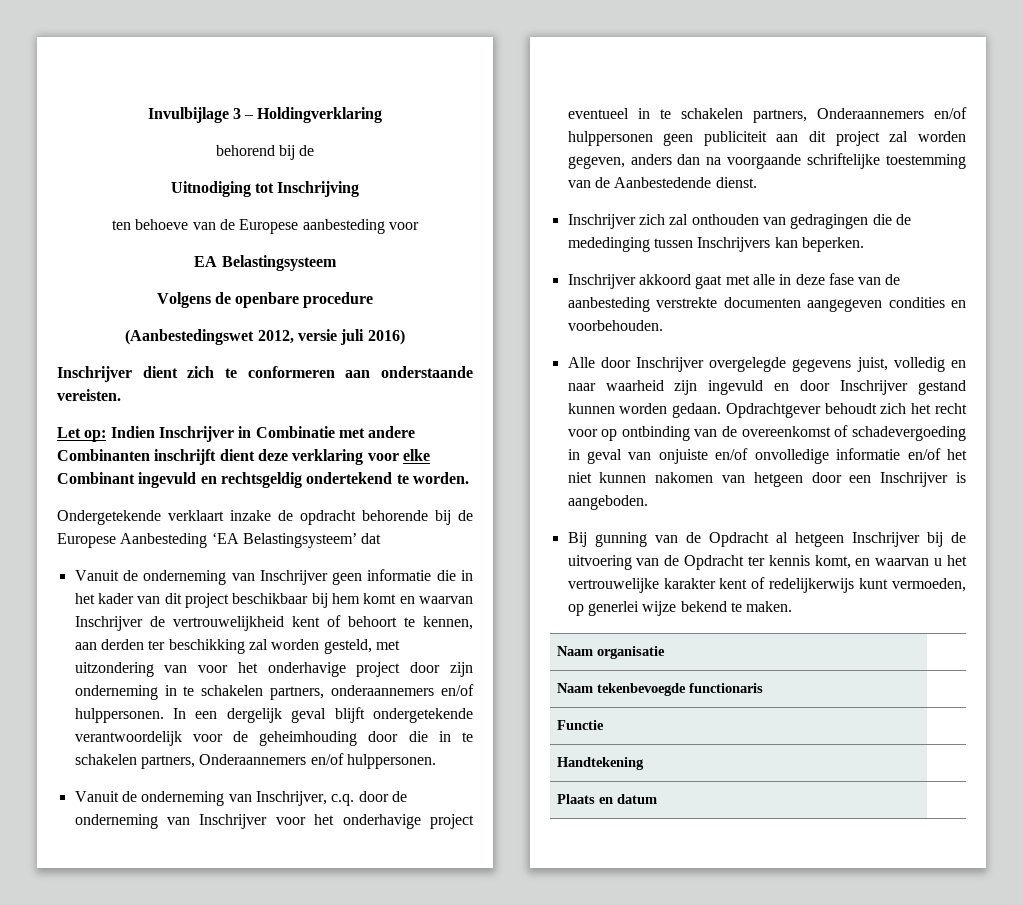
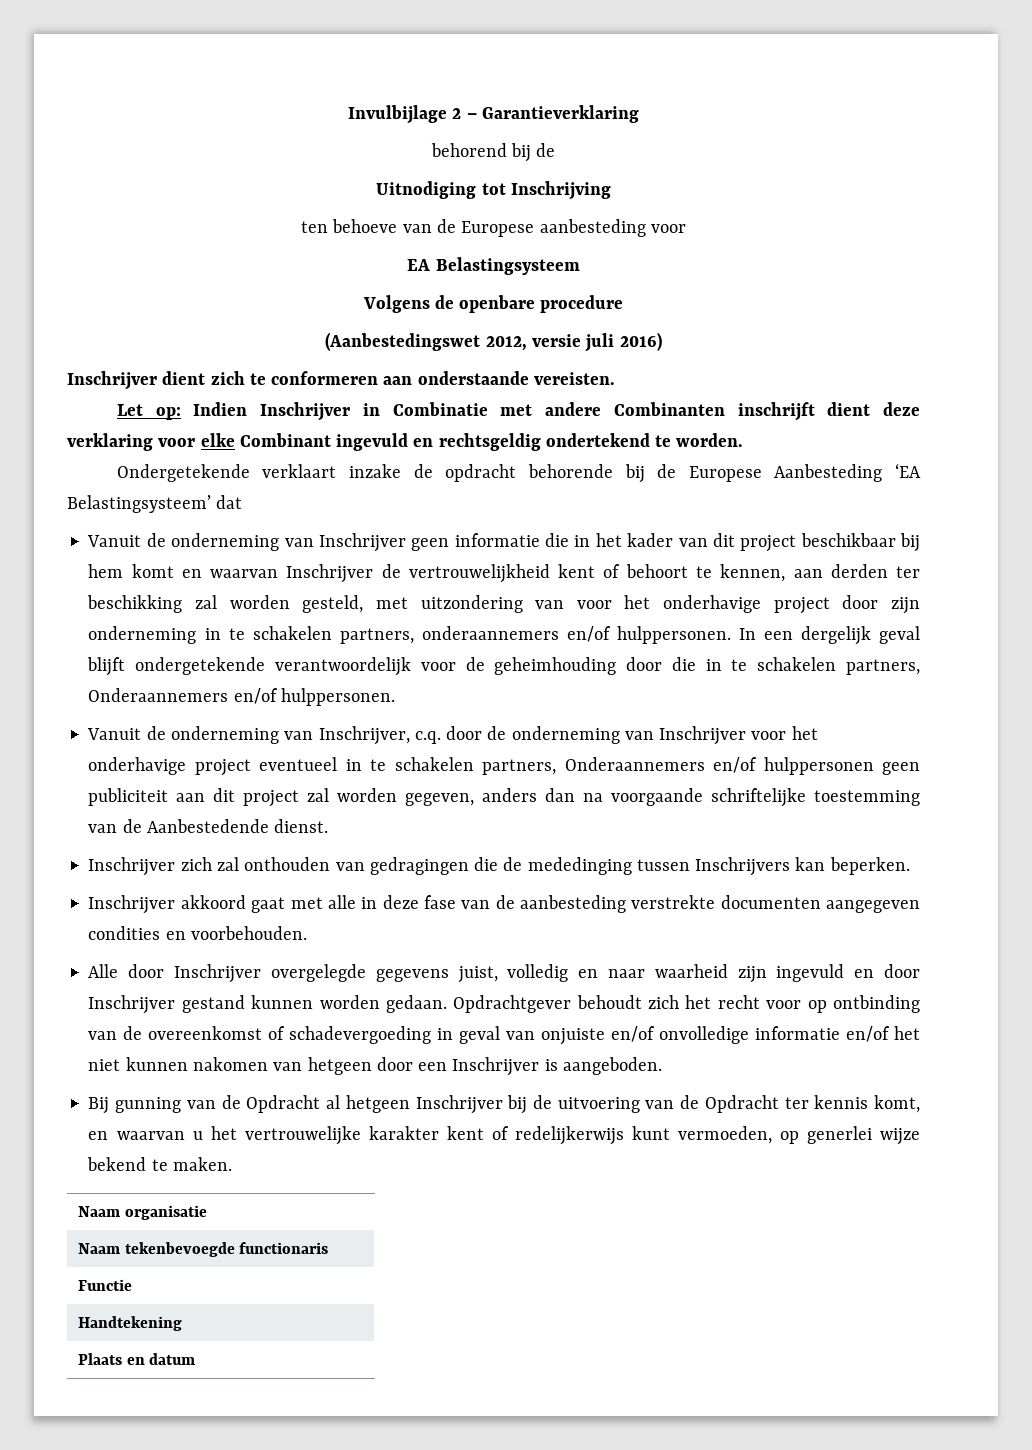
- Invulbijlage 3 – Holdingverklaring
+ Invulbijlage 2 – Garantieverklaring

